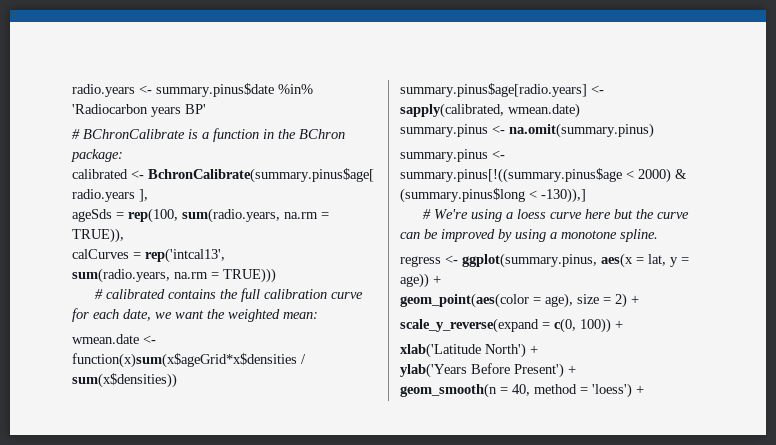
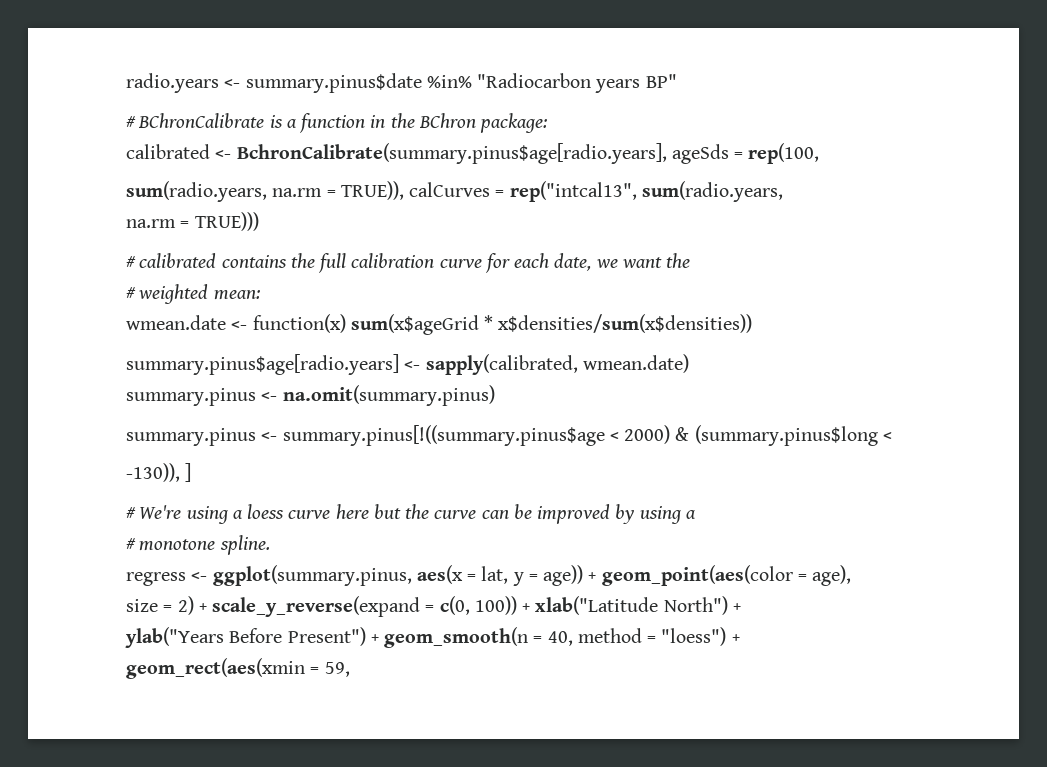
- radio.years <- summary.pinus$date %in% 'Radiocarbon years BP'
+ radio.years <- summary.pinus$date %in% "Radiocarbon years BP"
- calibrated <- BchronCalibrate(summary.pinus$age[ radio.years ],
- ageSds = rep(100, sum(radio.years, na.rm = TRUE)),
- calCurves = rep('intcal13',
- sum(radio.years, na.rm = TRUE)))
+ calibrated <- BchronCalibrate(summary.pinus$age[radio.years], ageSds = rep(100,
+ sum(radio.years, na.rm = TRUE)), calCurves = rep("intcal13", sum(radio.years,
+ na.rm = TRUE)))
- # calibrated contains the full calibration curve for each date, we want the weighted mean:
+ # calibrated contains the full calibration curve for each date, we want the
+ # weighted mean:
- wmean.date <- function(x)sum(x$ageGrid*x$densities / sum(x$densities))
+ wmean.date <- function(x) sum(x$ageGrid * x$densities/sum(x$densities))
- summary.pinus <- summary.pinus[!((summary.pinus$age < 2000) & (summary.pinus$long < -130)),]
+ summary.pinus <- summary.pinus[!((summary.pinus$age < 2000) & (summary.pinus$long <
+ -130)), ]
- # We're using a loess curve here but the curve can be improved by using a monotone spline.
+ # We're using a loess curve here but the curve can be improved by using a
+ # monotone spline.
- regress <- ggplot(summary.pinus, aes(x = lat, y = age)) +
- geom_point(aes(color = age), size = 2) +
- scale_y_reverse(expand = c(0, 100)) +
- xlab('Latitude North') +
- ylab('Years Before Present') +
- geom_smooth(n = 40, method = 'loess') +
+ regress <- ggplot(summary.pinus, aes(x = lat, y = age)) + geom_point(aes(color = age),
+ size = 2) + scale_y_reverse(expand = c(0, 100)) + xlab("Latitude North") +
+ ylab("Years Before Present") + geom_smooth(n = 40, method = "loess") + geom_rect(aes(xmin = 59,

